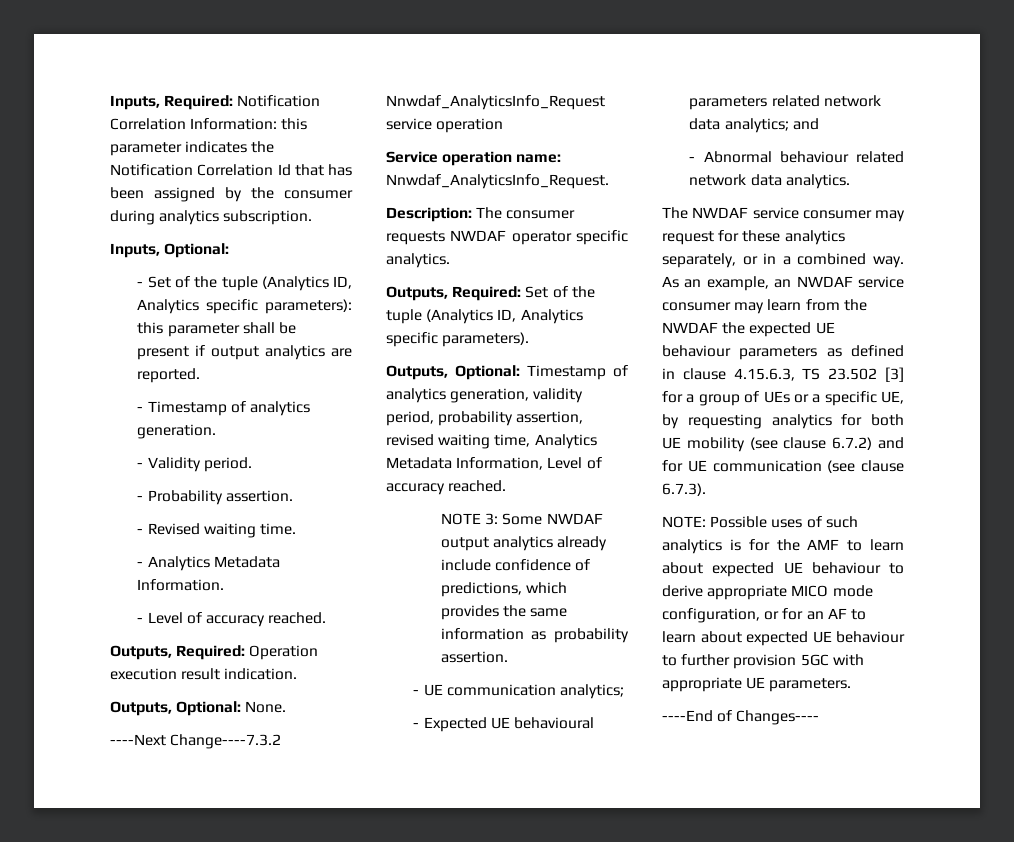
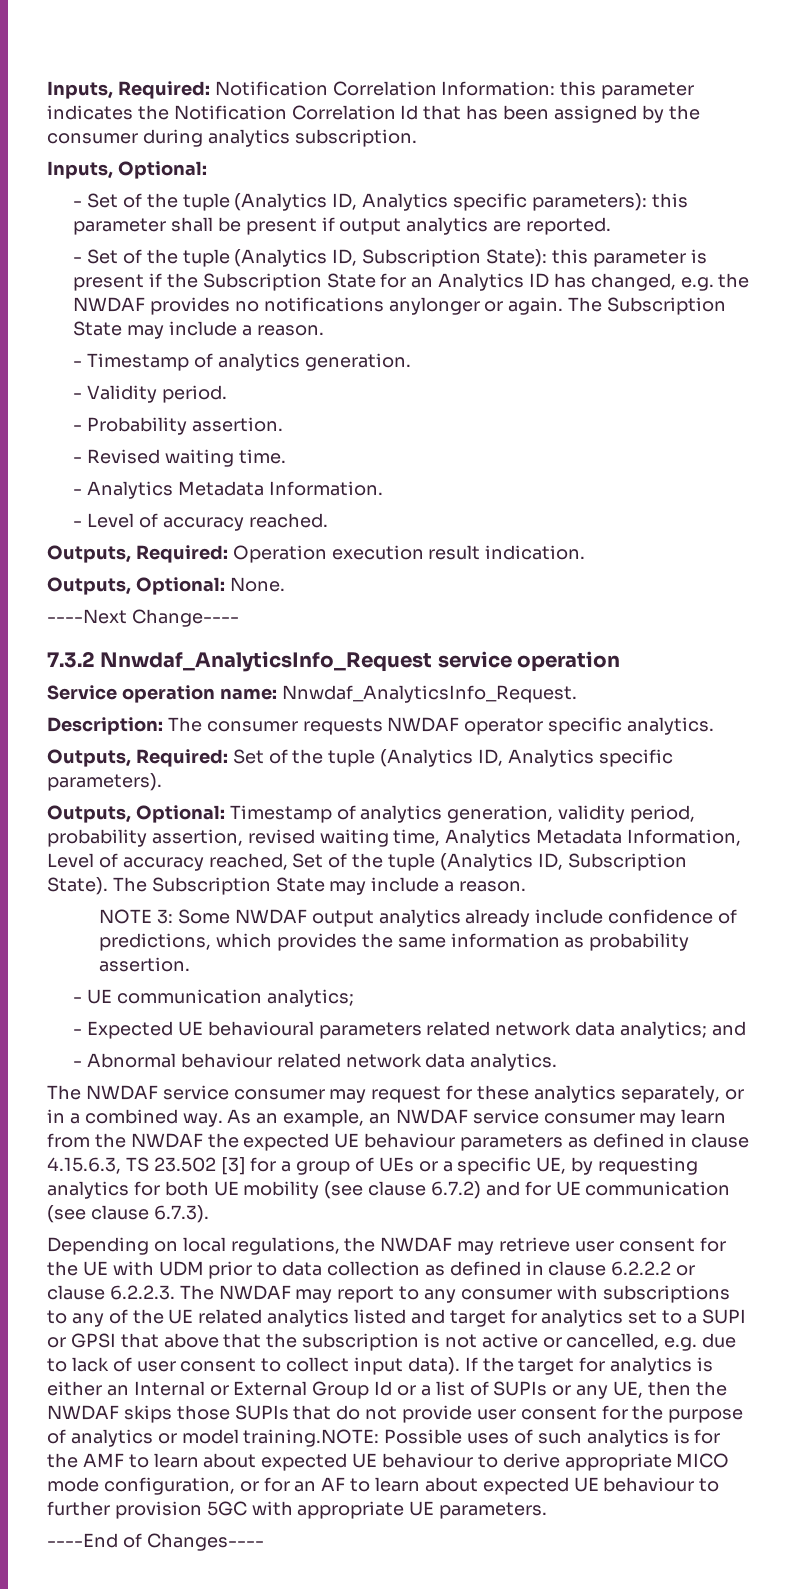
+ - Set of the tuple (Analytics ID, Subscription State): this parameter is present if the Subscription State for an Analytics ID has changed, e.g. the NWDAF provides no notifications anylonger or again. The Subscription State may include a reason.
- ----Next Change----7.3.2 Nnwdaf_AnalyticsInfo_Request service operation
+ ----Next Change----
+ 7.3.2 Nnwdaf_AnalyticsInfo_Request service operation
- Outputs, Optional: Timestamp of analytics generation, validity period, probability assertion, revised waiting time, Analytics Metadata Information, Level of accuracy reached.
+ Outputs, Optional: Timestamp of analytics generation, validity period, probability assertion, revised waiting time, Analytics Metadata Information, Level of accuracy reached, Set of the tuple (Analytics ID, Subscription State). The Subscription State may include a reason.
- NOTE: Possible uses of such analytics is for the AMF to learn about expected UE behaviour to derive appropriate MICO mode configuration, or for an AF to learn about expected UE behaviour to further provision 5GC with appropriate UE parameters.
+ Depending on local regulations, the NWDAF may retrieve user consent for the UE with UDM prior to data collection as defined in clause 6.2.2.2 or clause 6.2.2.3. The NWDAF may report to any consumer with subscriptions to any of the UE related analytics listed and target for analytics set to a SUPI or GPSI that above that the subscription is not active or cancelled, e.g. due to lack of user consent to collect input data). If the target for analytics is either an Internal or External Group Id or a list of SUPIs or any UE, then the NWDAF skips those SUPIs that do not provide user consent for the purpose of analytics or model training.NOTE: Possible uses of such analytics is for the AMF to learn about expected UE behaviour to derive appropriate MICO mode configuration, or for an AF to learn about expected UE behaviour to further provision 5GC with appropriate UE parameters.

